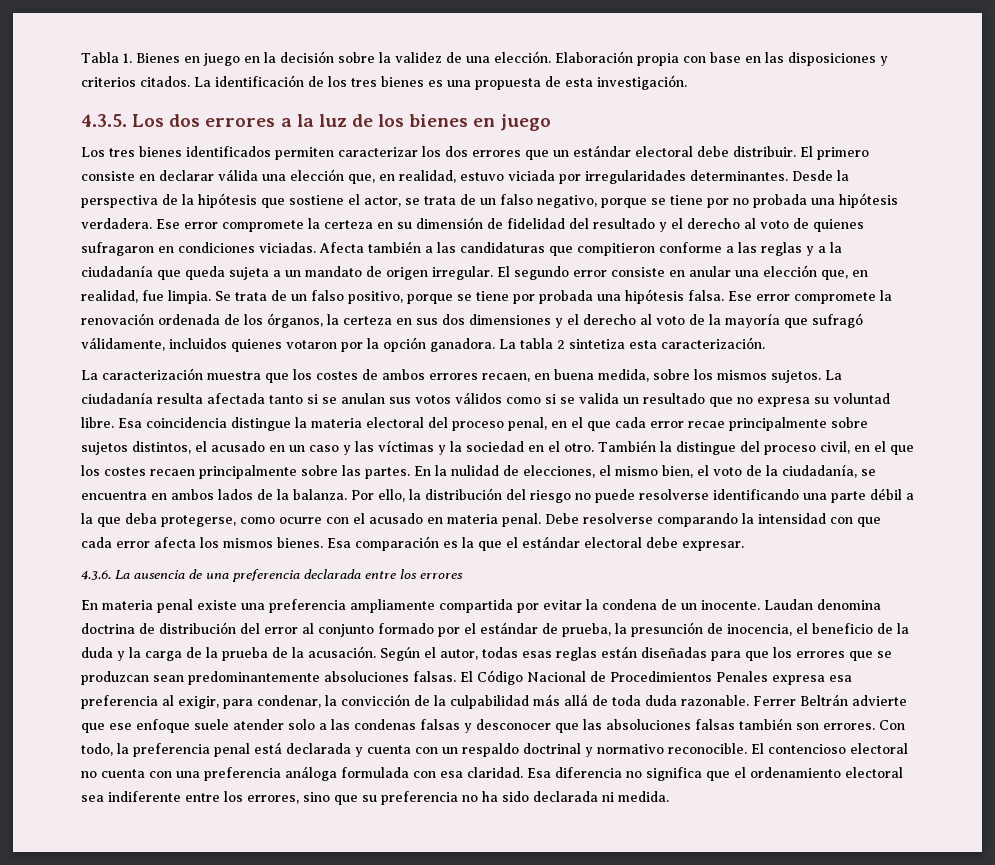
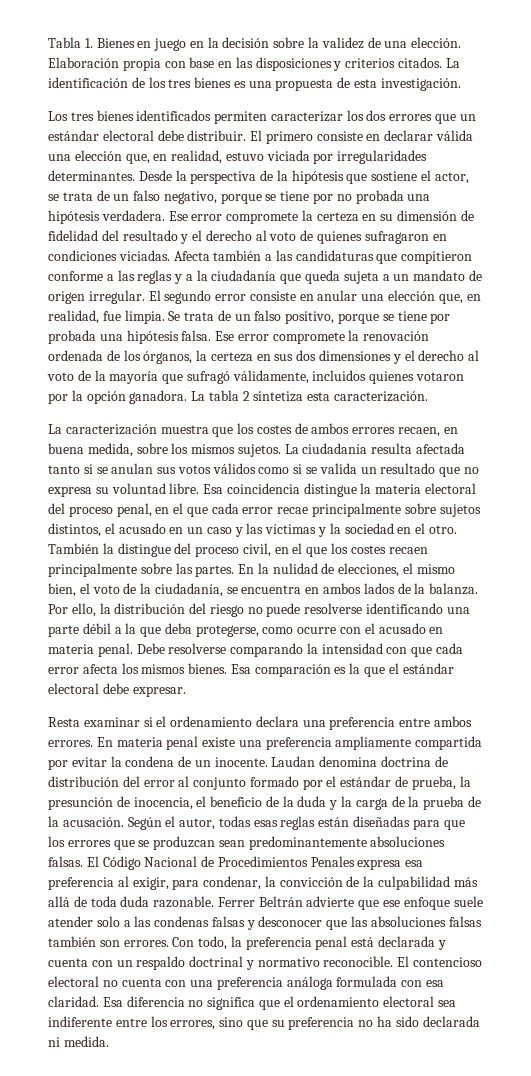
- 4.3.5. Los dos errores a la luz de los bienes en juego
- 4.3.6. La ausencia de una preferencia declarada entre los errores
- En materia penal existe una preferencia ampliamente compartida por evitar la condena de un inocente.
+ Resta examinar si el ordenamiento declara una preferencia entre ambos errores. En materia penal existe una preferencia ampliamente compartida por evitar la condena de un inocente.

